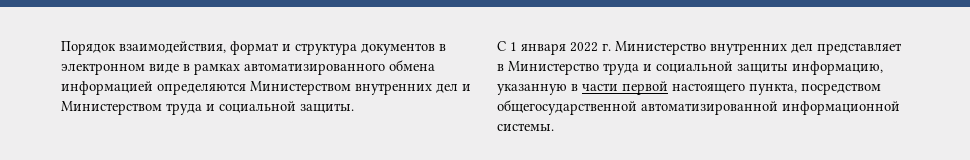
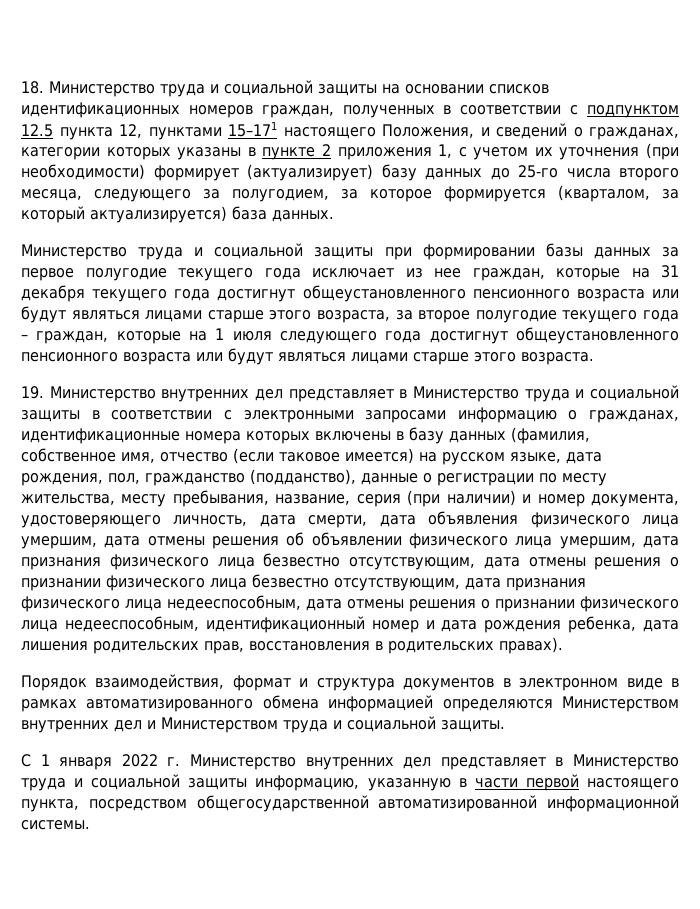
+ 18. Министерство труда и социальной защиты на основании списков идентификационных номеров граждан, полученных в соответствии с подпунктом 12.5 пункта 12, пунктами 15–171 настоящего Положения, и сведений о гражданах, категории которых указаны в пункте 2 приложения 1, с учетом их уточнения (при необходимости) формирует (актуализирует) базу данных до 25-го числа второго месяца, следующего за полугодием, за которое формируется (кварталом, за который актуализируется) база данных.
+ Министерство труда и социальной защиты при формировании базы данных за первое полугодие текущего года исключает из нее граждан, которые на 31 декабря текущего года достигнут общеустановленного пенсионного возраста или будут являться лицами старше этого возраста, за второе полугодие текущего года – граждан, которые на 1 июля следующего года достигнут общеустановленного пенсионного возраста или будут являться лицами старше этого возраста.
+ 19. Министерство внутренних дел представляет в Министерство труда и социальной защиты в соответствии с электронными запросами информацию о гражданах, идентификационные номера которых включены в базу данных (фамилия, собственное имя, отчество (если таковое имеется) на русском языке, дата рождения, пол, гражданство (подданство), данные о регистрации по месту жительства, месту пребывания, название, серия (при наличии) и номер документа, удостоверяющего личность, дата смерти, дата объявления физического лица умершим, дата отмены решения об объявлении физического лица умершим, дата признания физического лица безвестно отсутствующим, дата отмены решения о признании физического лица безвестно отсутствующим, дата признания физического лица недееспособным, дата отмены решения о признании физического лица недееспособным, идентификационный номер и дата рождения ребенка, дата лишения родительских прав, восстановления в родительских правах).

